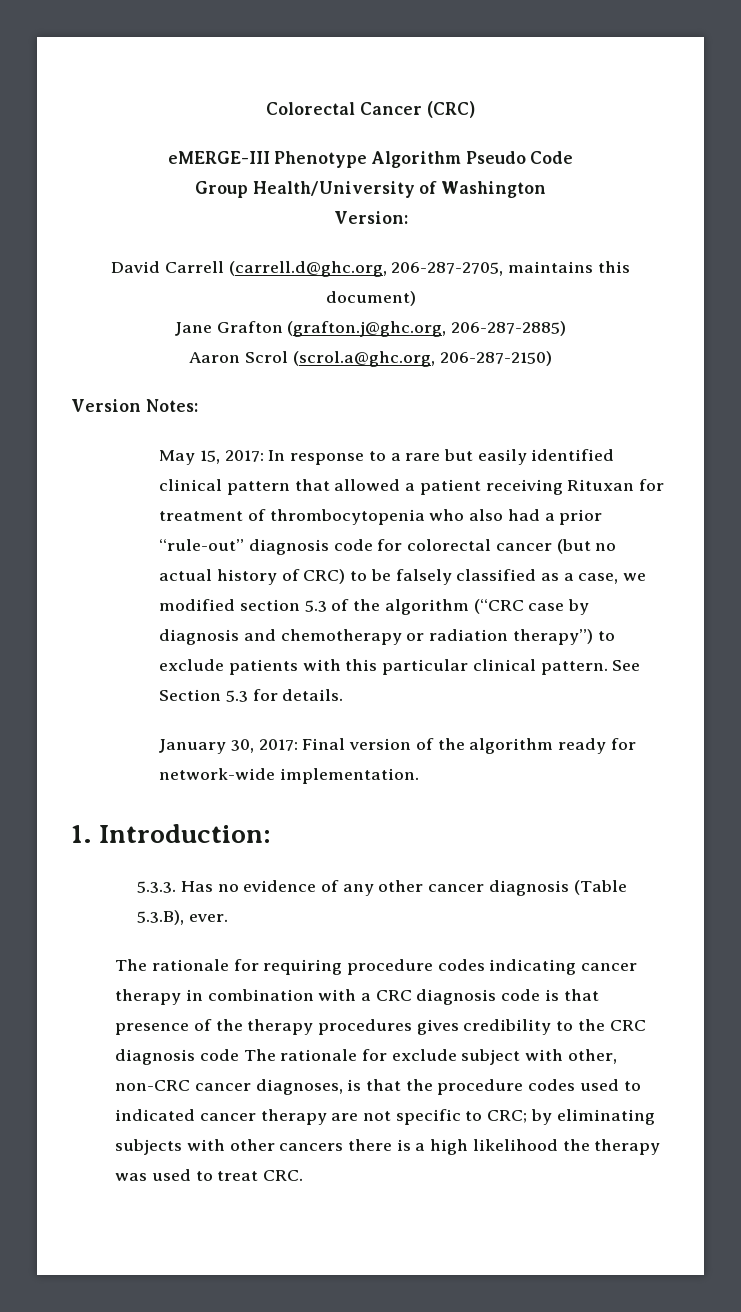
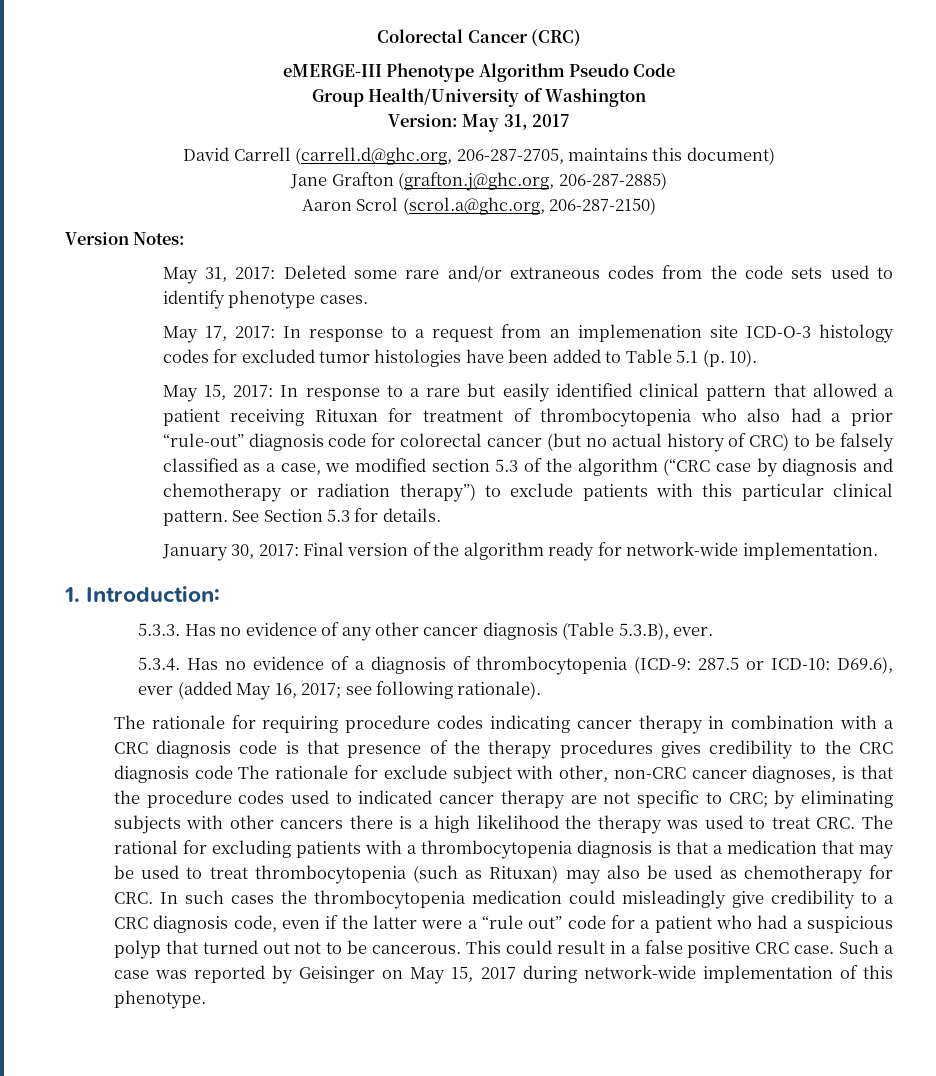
- Version:
+ Version: May 31, 2017
+ May 31, 2017: Deleted some rare and/or extraneous codes from the code sets used to identify phenotype cases.
+ May 17, 2017: In response to a request from an implemenation site ICD-O-3 histology codes for excluded tumor histologies have been added to Table 5.1 (p. 10).
+ 5.3.4. Has no evidence of a diagnosis of thrombocytopenia (ICD-9: 287.5 or ICD-10: D69.6), ever (added May 16, 2017; see following rationale).
- by eliminating subjects with other cancers there is a high likelihood the therapy was used to treat CRC.
+ by eliminating subjects with other cancers there is a high likelihood the therapy was used to treat CRC. The rational for excluding patients with a thrombocytopenia diagnosis is that a medication that may be used to treat thrombocytopenia (such as Rituxan) may also be used as chemotherapy for CRC. In such cases the thrombocytopenia medication could misleadingly give credibility to a CRC diagnosis code, even if the latter were a “rule out” code for a patient who had a suspicious polyp that turned out not to be cancerous. This could result in a false positive CRC case. Such a case was reported by Geisinger on May 15, 2017 during network-wide implementation of this phenotype.

